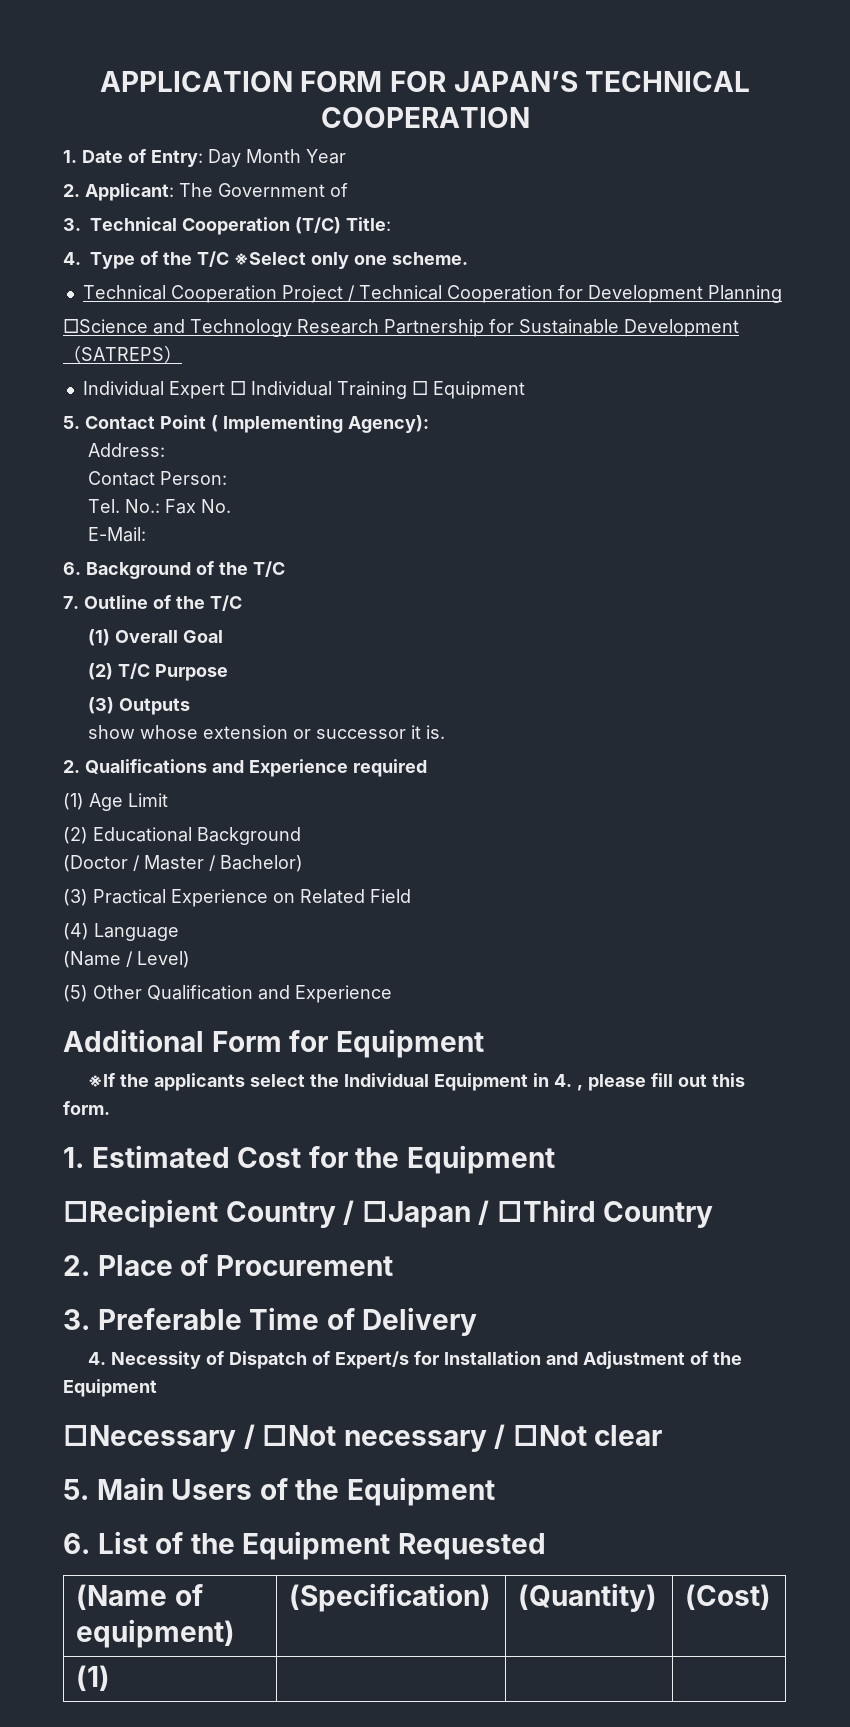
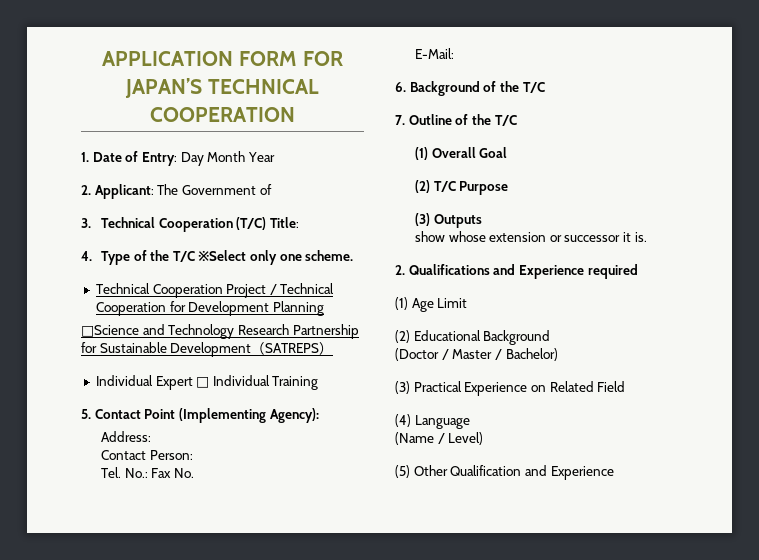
- Individual Expert □ Individual Training □ Equipment
+ Individual Expert □ Individual Training
- 5. Contact Point ( Implementing Agency):
+ 5. Contact Point (Implementing Agency):
- Additional Form for Equipment
- ※If the applicants select the Individual Equipment in 4. , please fill out this form.
- 1. Estimated Cost for the Equipment
- □Recipient Country / □Japan / □Third Country
- 2. Place of Procurement
- 3. Preferable Time of Delivery
- 4. Necessity of Dispatch of Expert/s for Installation and Adjustment of the Equipment
- □Necessary / □Not necessary / □Not clear
- 5. Main Users of the Equipment
- 6. List of the Equipment Requested
- (Name of equipment) | (Specification) | (Quantity) | (Cost)
- (1) | | |

